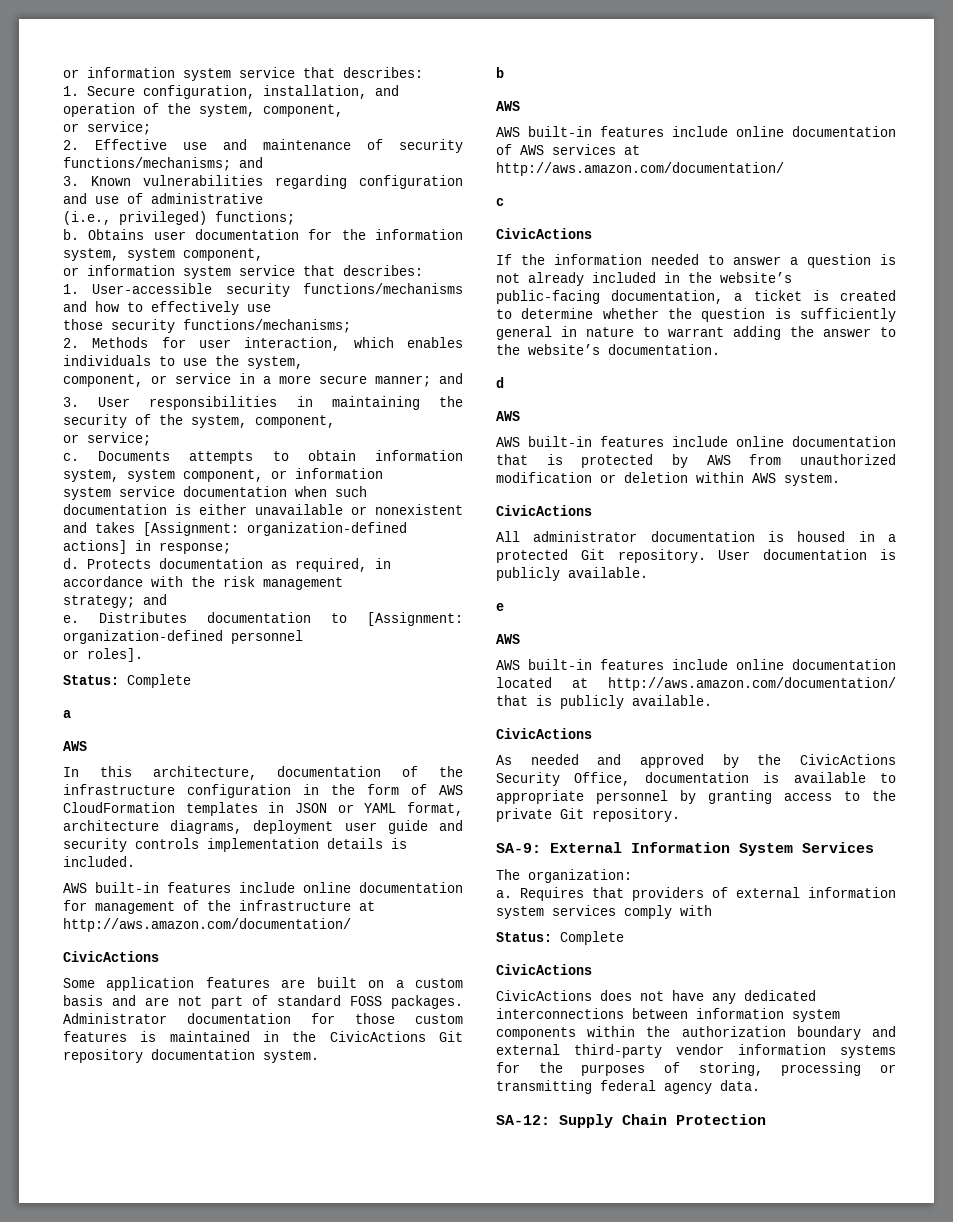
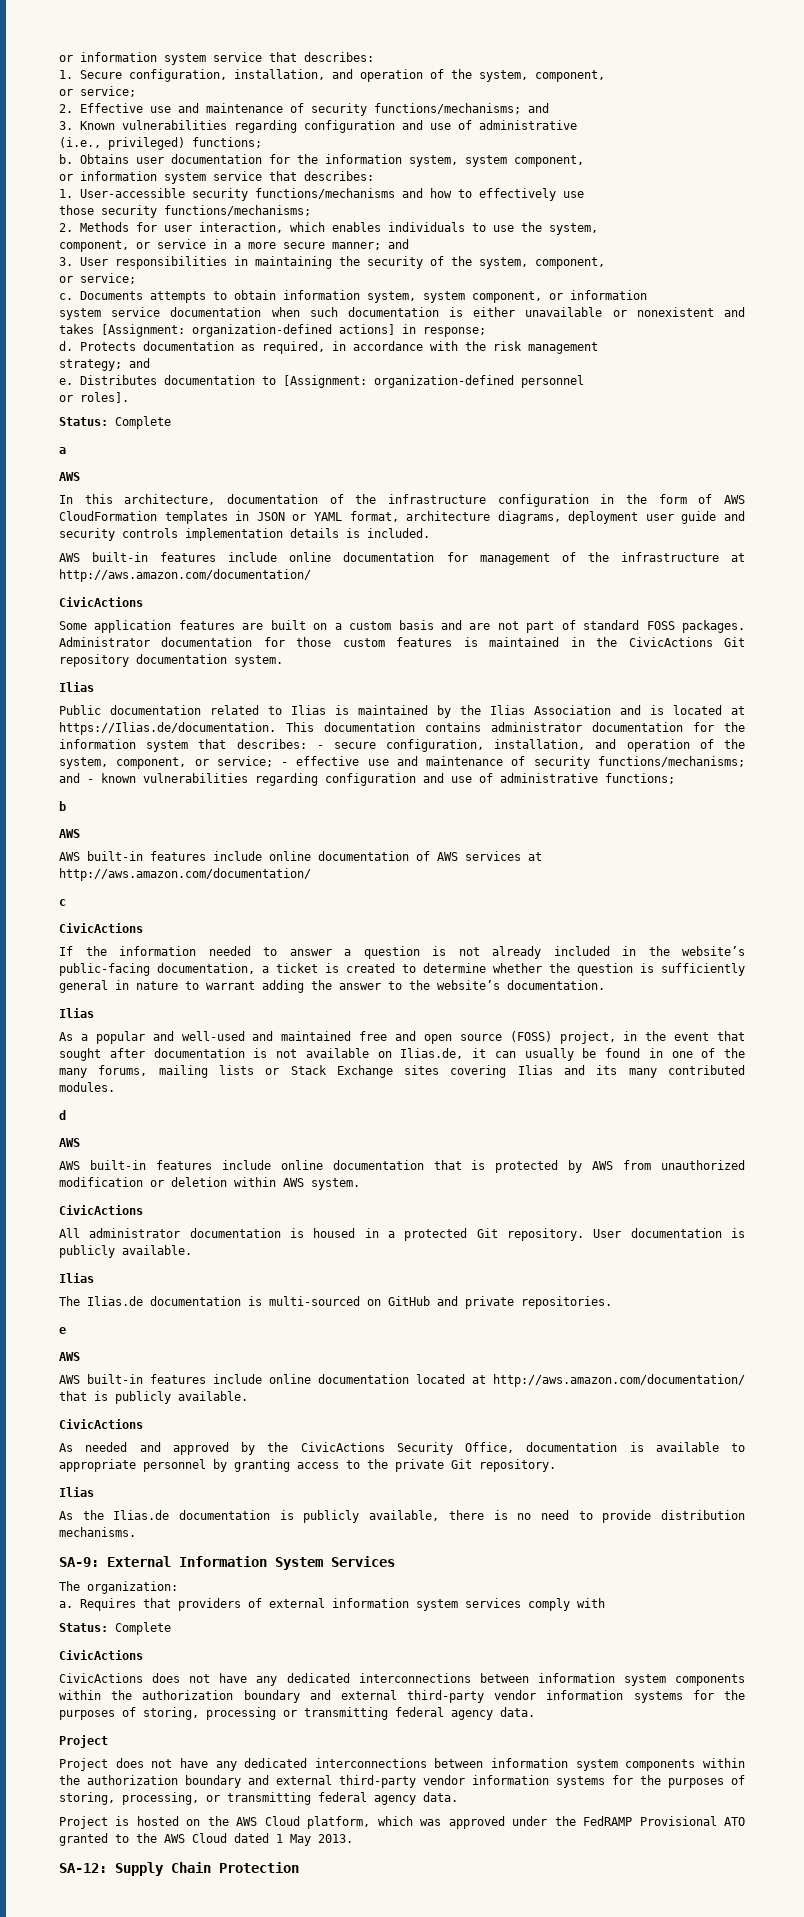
  Administrator documentation for those custom features is maintained in the CivicActions Git repository documentation system.
+ Ilias
+ Public documentation related to Ilias is maintained by the Ilias Association and is located at https://Ilias.de/documentation. This documentation contains administrator documentation for the information system that describes: - secure configuration, installation, and operation of the system, component, or service; - effective use and maintenance of security functions/mechanisms; and - known vulnerabilities regarding configuration and use of administrative functions;
  If the information needed to answer a question is not already included in the website’s public-facing documentation, a ticket is created to determine whether the question is sufficiently general in nature to warrant adding the answer to the website’s documentation.
+ Ilias
+ As a popular and well-used and maintained free and open source (FOSS) project, in the event that sought after documentation is not available on Ilias.de, it can usually be found in one of the many forums, mailing lists or Stack Exchange sites covering Ilias and its many contributed modules.
  User documentation is publicly available.
+ Ilias
+ The Ilias.de documentation is multi-sourced on GitHub and private repositories.
  As needed and approved by the CivicActions Security Office, documentation is available to appropriate personnel by granting access to the private Git repository.
+ Ilias
+ As the Ilias.de documentation is publicly available, there is no need to provide distribution mechanisms.
  CivicActions does not have any dedicated interconnections between information system components within the authorization boundary and external third-party vendor information systems for the purposes of storing, processing or transmitting federal agency data.
+ Project
+ Project does not have any dedicated interconnections between information system components within the authorization boundary and external third-party vendor information systems for the purposes of storing, processing, or transmitting federal agency data.
+ Project is hosted on the AWS Cloud platform, which was approved under the FedRAMP Provisional ATO granted to the AWS Cloud dated 1 May 2013.

